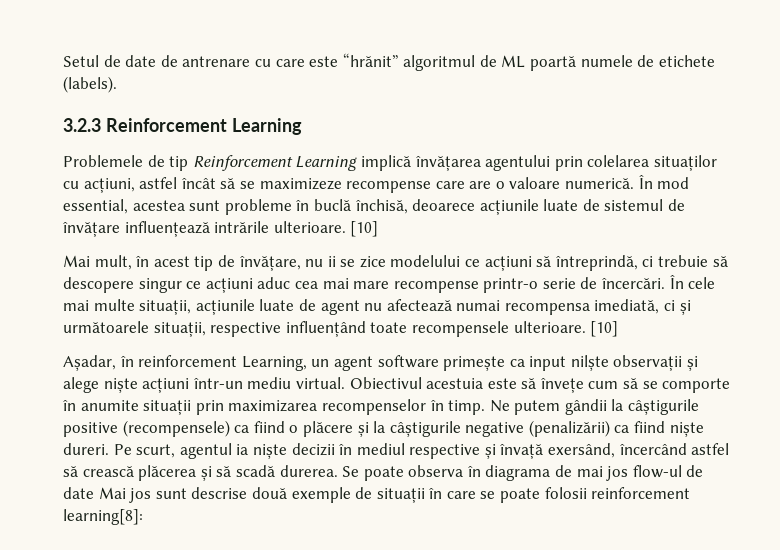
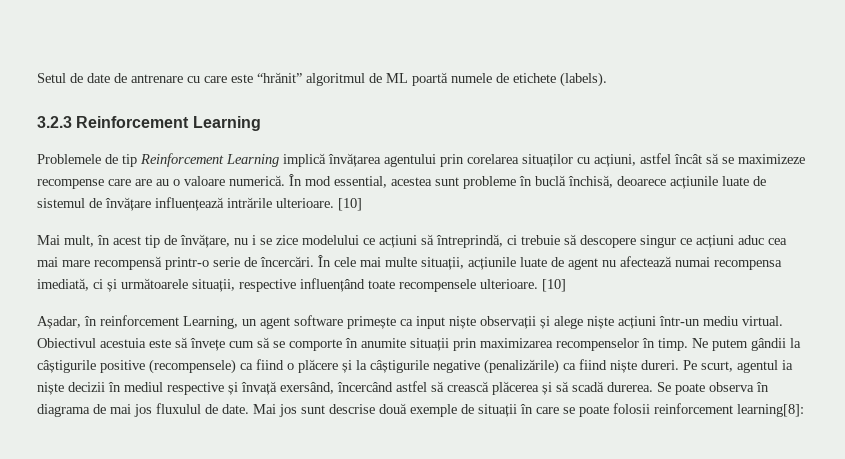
- Problemele de tip Reinforcement Learning implică învățarea agentului prin colelarea situaților cu acțiuni, astfel încât să se maximizeze recompense care are o valoare numerică.
+ Problemele de tip Reinforcement Learning implică învățarea agentului prin corelarea situaților cu acțiuni, astfel încât să se maximizeze recompense care are au o valoare numerică.
- Mai mult, în acest tip de învățare, nu ii se zice modelului ce acțiuni să întreprindă, ci trebuie să descopere singur ce acțiuni aduc cea mai mare recompense printr-o serie de încercări.
+ Mai mult, în acest tip de învățare, nu i se zice modelului ce acțiuni să întreprindă, ci trebuie să descopere singur ce acțiuni aduc cea mai mare recompensă printr-o serie de încercări.
- Așadar, în reinforcement Learning, un agent software primește ca input nilște observații și alege niște acțiuni într-un mediu virtual.
+ Așadar, în reinforcement Learning, un agent software primește ca input niște observații și alege niște acțiuni într-un mediu virtual.
- Ne putem gândii la câștigurile positive (recompensele) ca fiind o plăcere și la câștigurile negative (penalizării) ca fiind niște dureri.
+ Ne putem gândii la câștigurile positive (recompensele) ca fiind o plăcere și la câștigurile negative (penalizările) ca fiind niște dureri.
- Se poate observa în diagrama de mai jos flow-ul de date Mai jos sunt descrise două exemple de situații în care se poate folosii reinforcement learning[8]:
+ Se poate observa în diagrama de mai jos fluxulul de date. Mai jos sunt descrise două exemple de situații în care se poate folosii reinforcement learning[8]:

